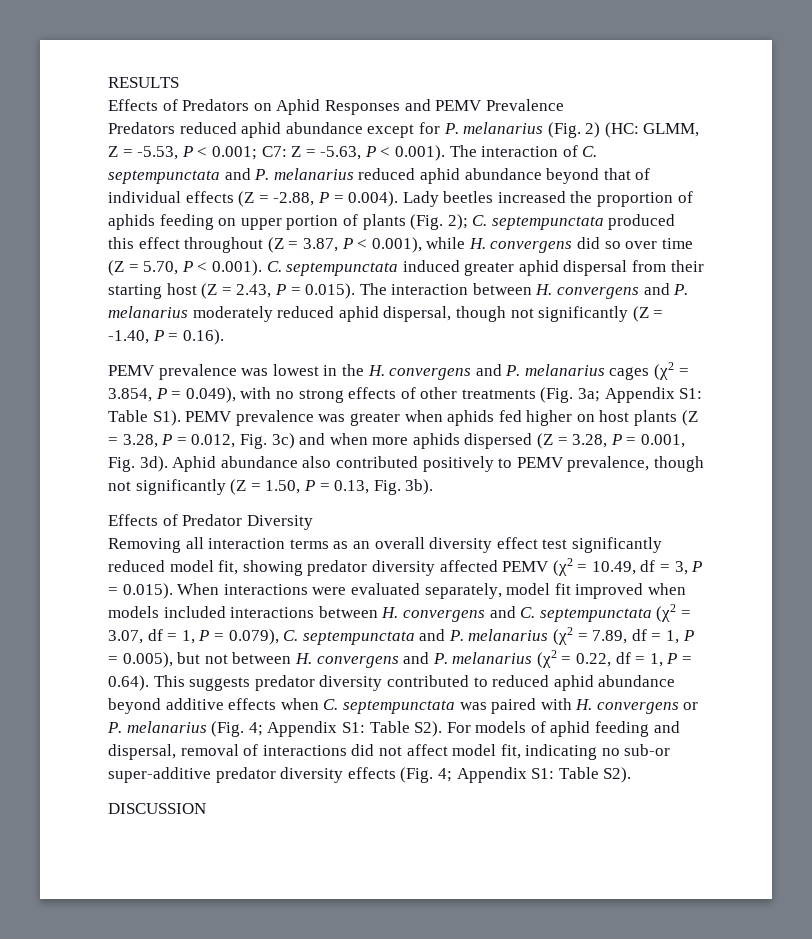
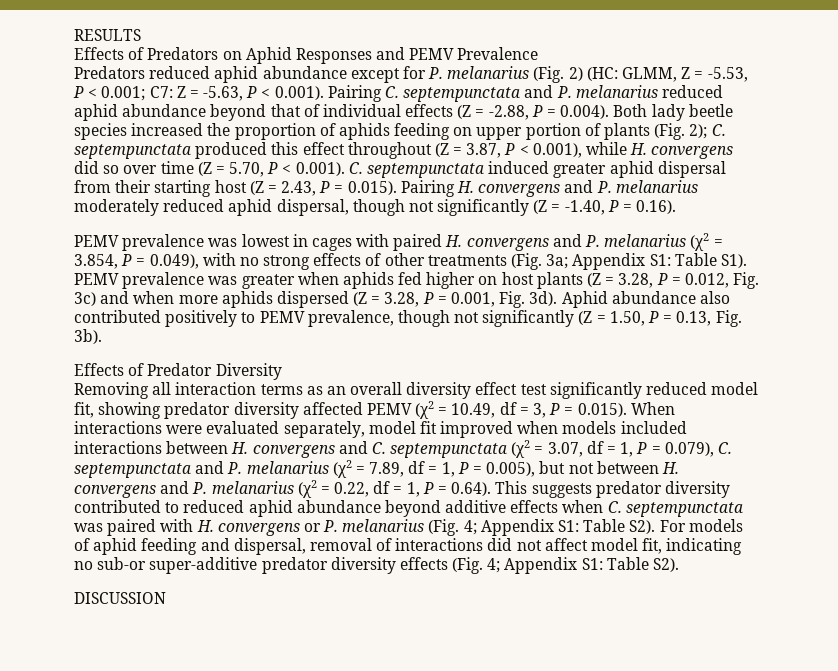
- Z = -5.63, P < 0.001). The interaction of C. septempunctata and P. melanarius reduced aphid abundance beyond that of individual effects (Z = -2.88, P = 0.004). Lady beetles increased the proportion of aphids feeding on upper portion of plants (Fig. 2);
+ Z = -5.63, P < 0.001). Pairing C. septempunctata and P. melanarius reduced aphid abundance beyond that of individual effects (Z = -2.88, P = 0.004). Both lady beetle species increased the proportion of aphids feeding on upper portion of plants (Fig. 2);
- C. septempunctata produced this effect throughout (Z = 3.87, P < 0.001), while H. convergens did so over time (Z = 5.70, P < 0.001). C. septempunctata induced greater aphid dispersal from their starting host (Z = 2.43, P = 0.015). The interaction between H. convergens and P. melanarius moderately reduced aphid dispersal, though not significantly (Z = -1.40, P = 0.16).
+ C. septempunctata produced this effect throughout (Z = 3.87, P < 0.001), while H. convergens did so over time (Z = 5.70, P < 0.001). C. septempunctata induced greater aphid dispersal from their starting host (Z = 2.43, P = 0.015). Pairing H. convergens and P. melanarius moderately reduced aphid dispersal, though not significantly (Z = -1.40, P = 0.16).
- PEMV prevalence was lowest in the H. convergens and P. melanarius cages (χ2 = 3.854, P = 0.049), with no strong effects of other treatments (Fig. 3a; Appendix S1: Table S1). PEMV prevalence was greater when aphids fed higher on host plants (Z = 3.28, P = 0.012, Fig. 3c) and when more aphids dispersed (Z = 3.28, P = 0.001, Fig. 3d).
+ PEMV prevalence was lowest in cages with paired H. convergens and P. melanarius (χ2 = 3.854, P = 0.049), with no strong effects of other treatments (Fig. 3a; Appendix S1: Table S1). PEMV prevalence was greater when aphids fed higher on host plants (Z = 3.28, P = 0.012, Fig. 3c) and when more aphids dispersed (Z = 3.28, P = 0.001, Fig. 3d).

